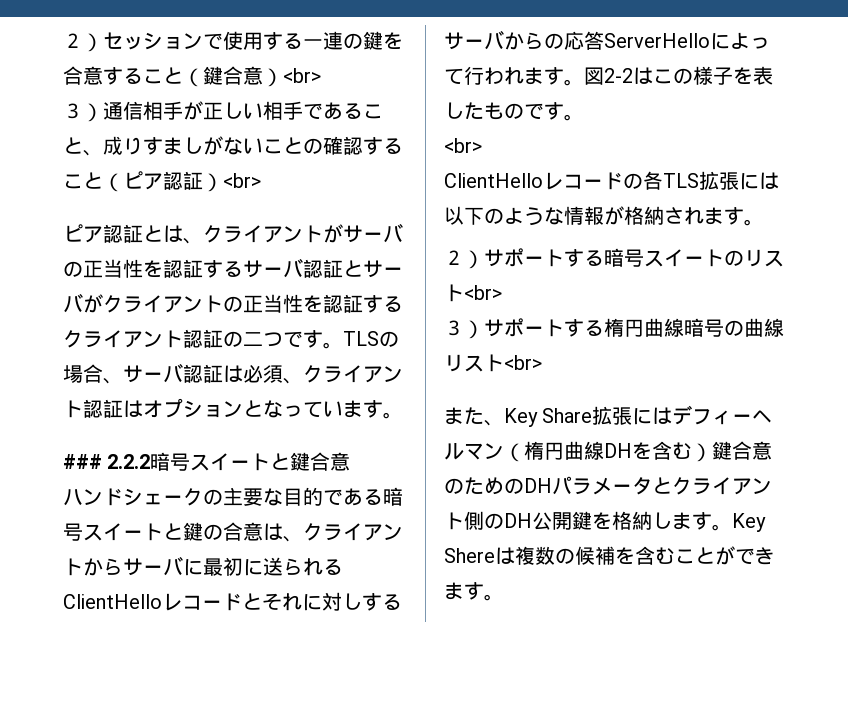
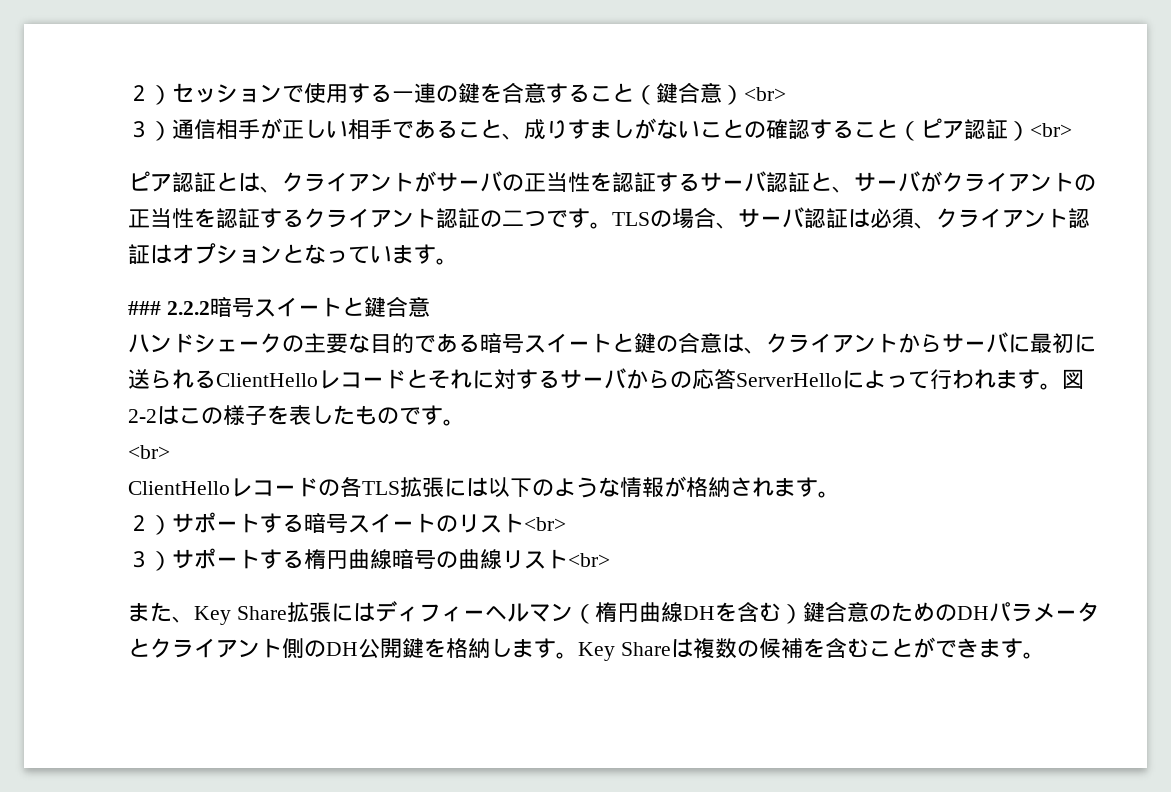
- ピア認証とは、クライアントがサーバの正当性を認証するサーバ認証とサーバがクライアントの正当性を認証するクライアント認証の二つです。
+ ピア認証とは、クライアントがサーバの正当性を認証するサーバ認証と、サーバがクライアントの正当性を認証するクライアント認証の二つです。
- ハンドシェークの主要な目的である暗号スイートと鍵の合意は、クライアントからサーバに最初に送られるClientHelloレコードとそれに対しするサーバからの応答ServerHelloによって行われます。
+ ハンドシェークの主要な目的である暗号スイートと鍵の合意は、クライアントからサーバに最初に送られるClientHelloレコードとそれに対するサーバからの応答ServerHelloによって行われます。
- また、Key Share拡張にはデフィーヘルマン（楕円曲線DHを含む）鍵合意のためのDHパラメータとクライアント側のDH公開鍵を格納します。
+ また、Key Share拡張にはディフィーヘルマン（楕円曲線DHを含む）鍵合意のためのDHパラメータとクライアント側のDH公開鍵を格納します。
- Key Shereは複数の候補を含むことができます。
+ Key Shareは複数の候補を含むことができます。

